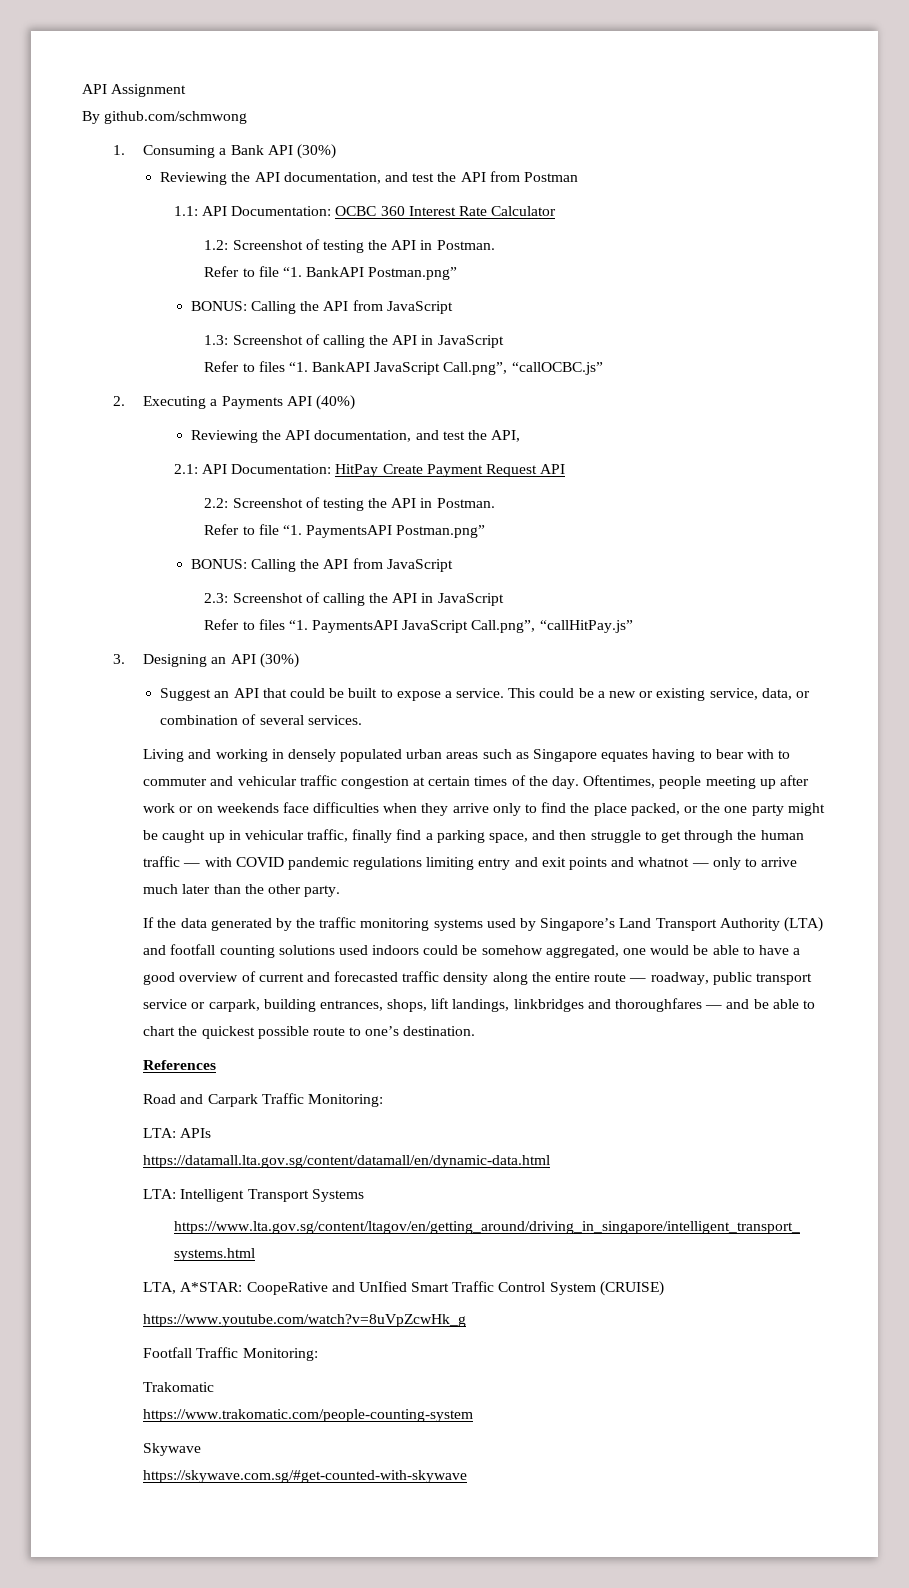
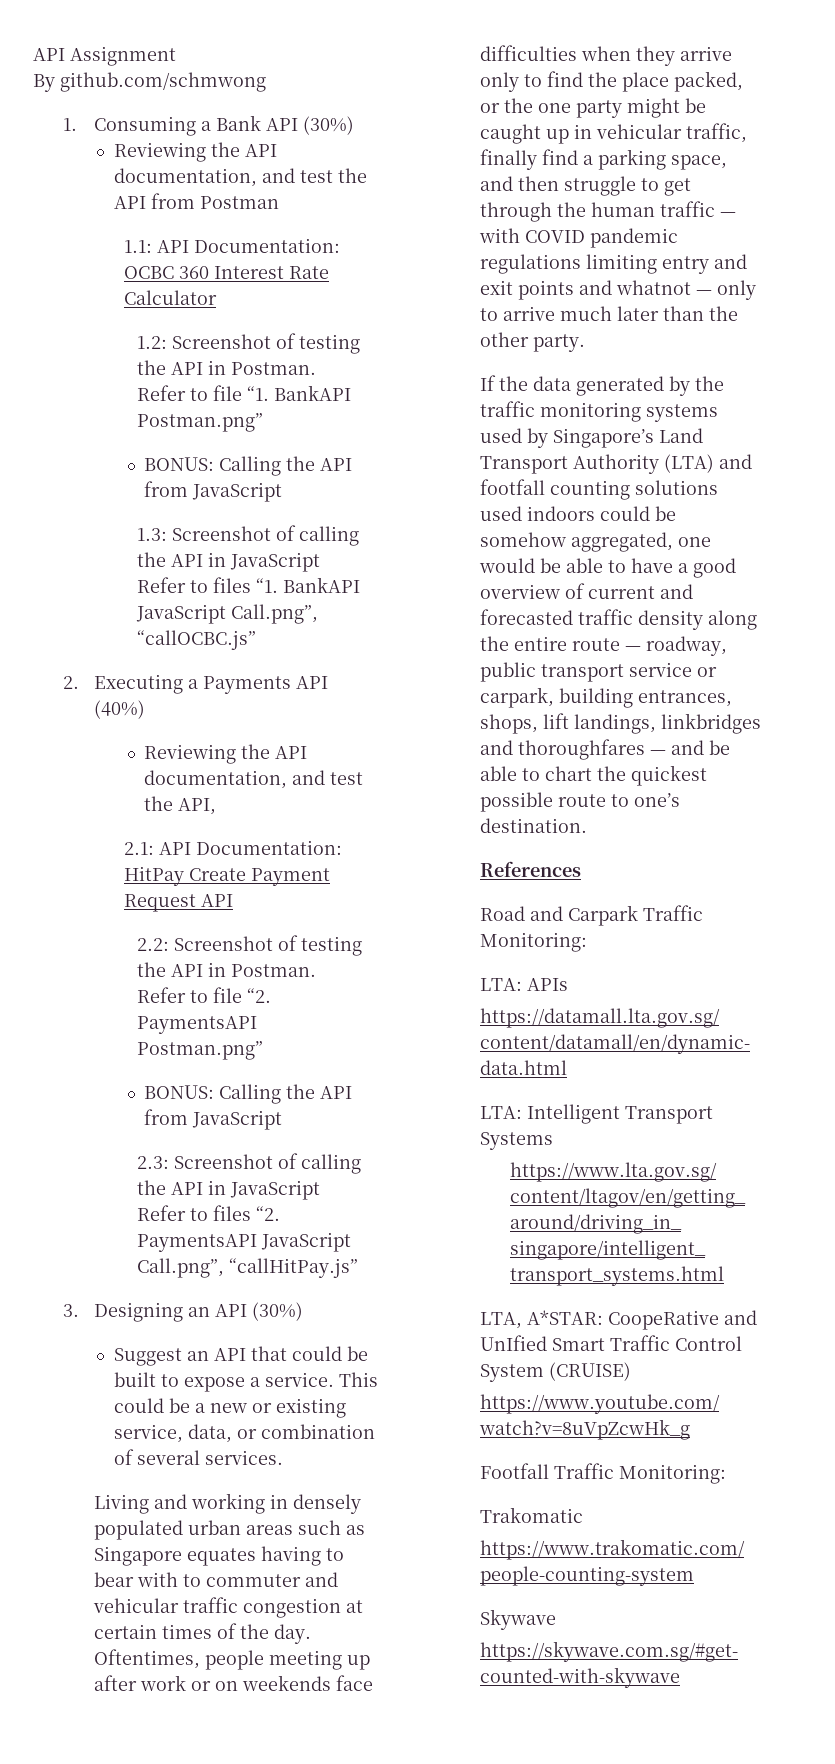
- Refer to file “1. PaymentsAPI Postman.png”
+ Refer to file “2. PaymentsAPI Postman.png”
- Refer to files “1. PaymentsAPI JavaScript Call.png”, “callHitPay.js”
+ Refer to files “2. PaymentsAPI JavaScript Call.png”, “callHitPay.js”

